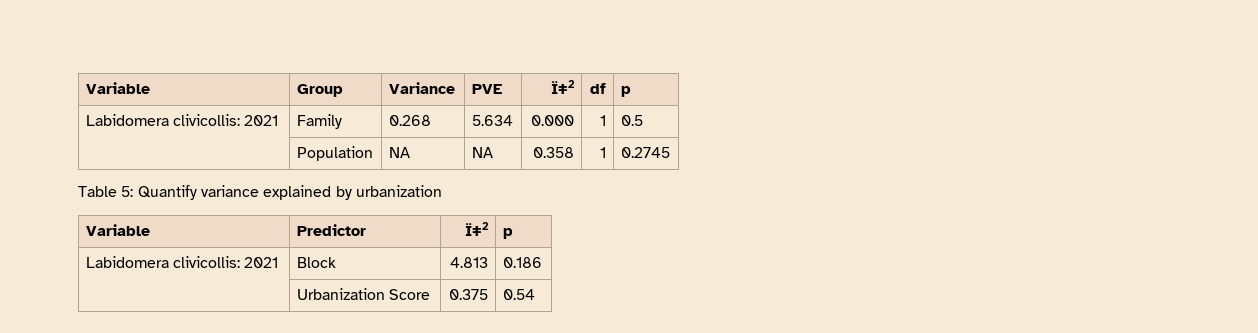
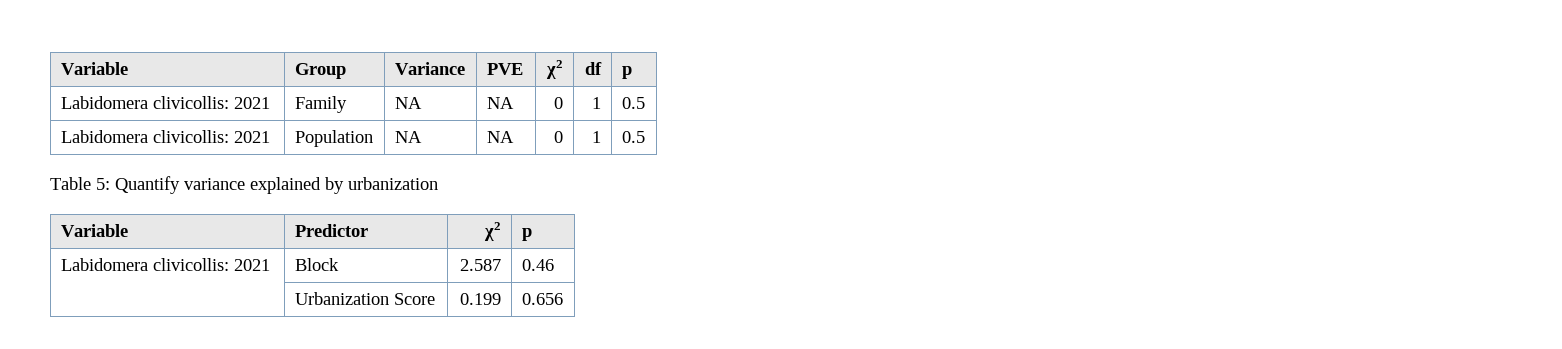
- Variable | Group | Variance | PVE | Ï‡2 | df | p
+ Variable | Group | Variance | PVE | χ2 | df | p
- Labidomera clivicollis: 2021 | Family | 0.268 | 5.634 | 0.000 | 1 | 0.5
- | Population | NA | NA | 0.358 | 1 | 0.2745
+ Labidomera clivicollis: 2021 | Family | NA | NA | 0 | 1 | 0.5
+ Labidomera clivicollis: 2021 | Population | NA | NA | 0 | 1 | 0.5
- Variable | Predictor | Ï‡2 | p
+ Variable | Predictor | χ2 | p
- Labidomera clivicollis: 2021 | Block | 4.813 | 0.186
+ Labidomera clivicollis: 2021 | Block | 2.587 | 0.46
- | Urbanization Score | 0.375 | 0.54
+ | Urbanization Score | 0.199 | 0.656

